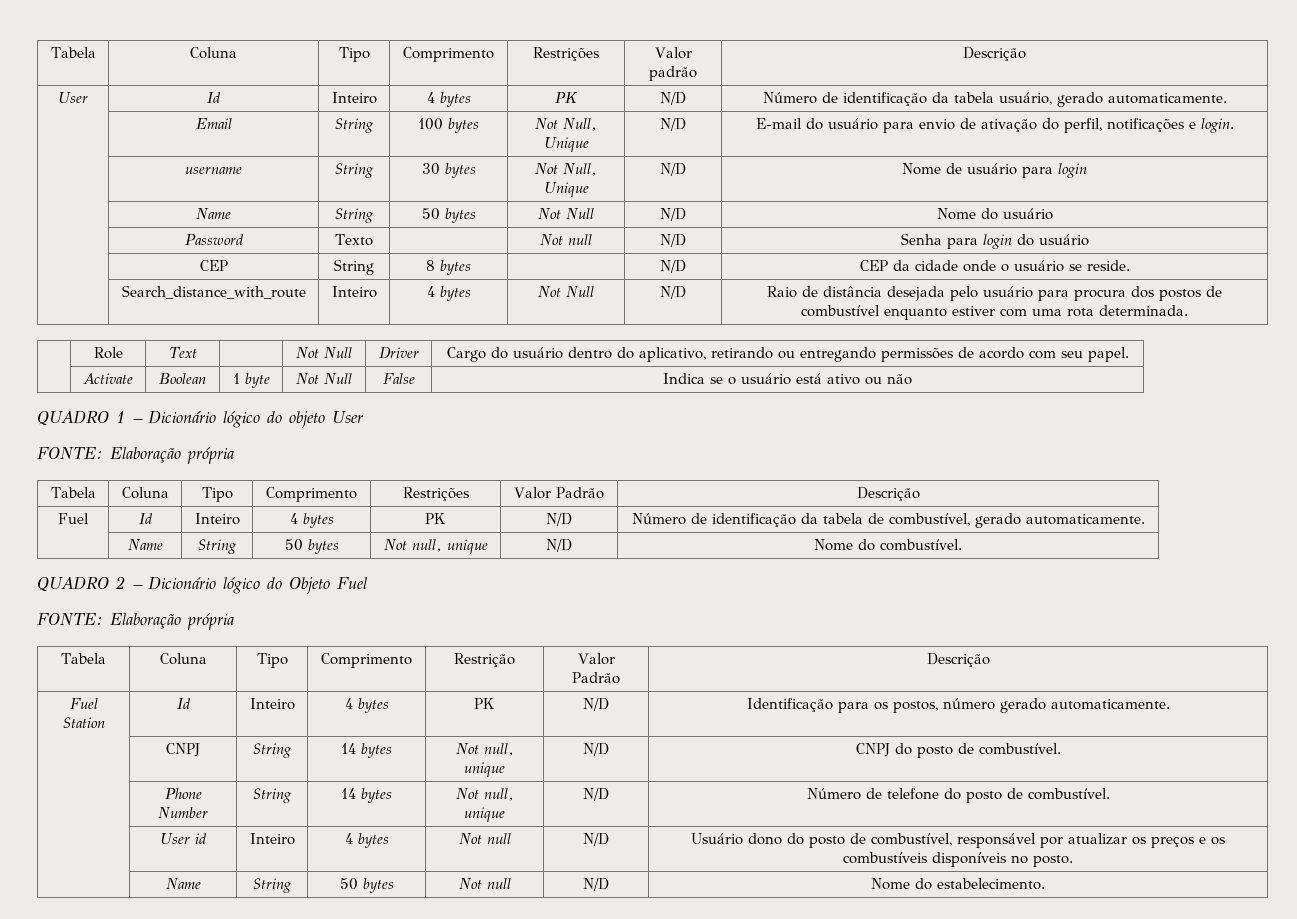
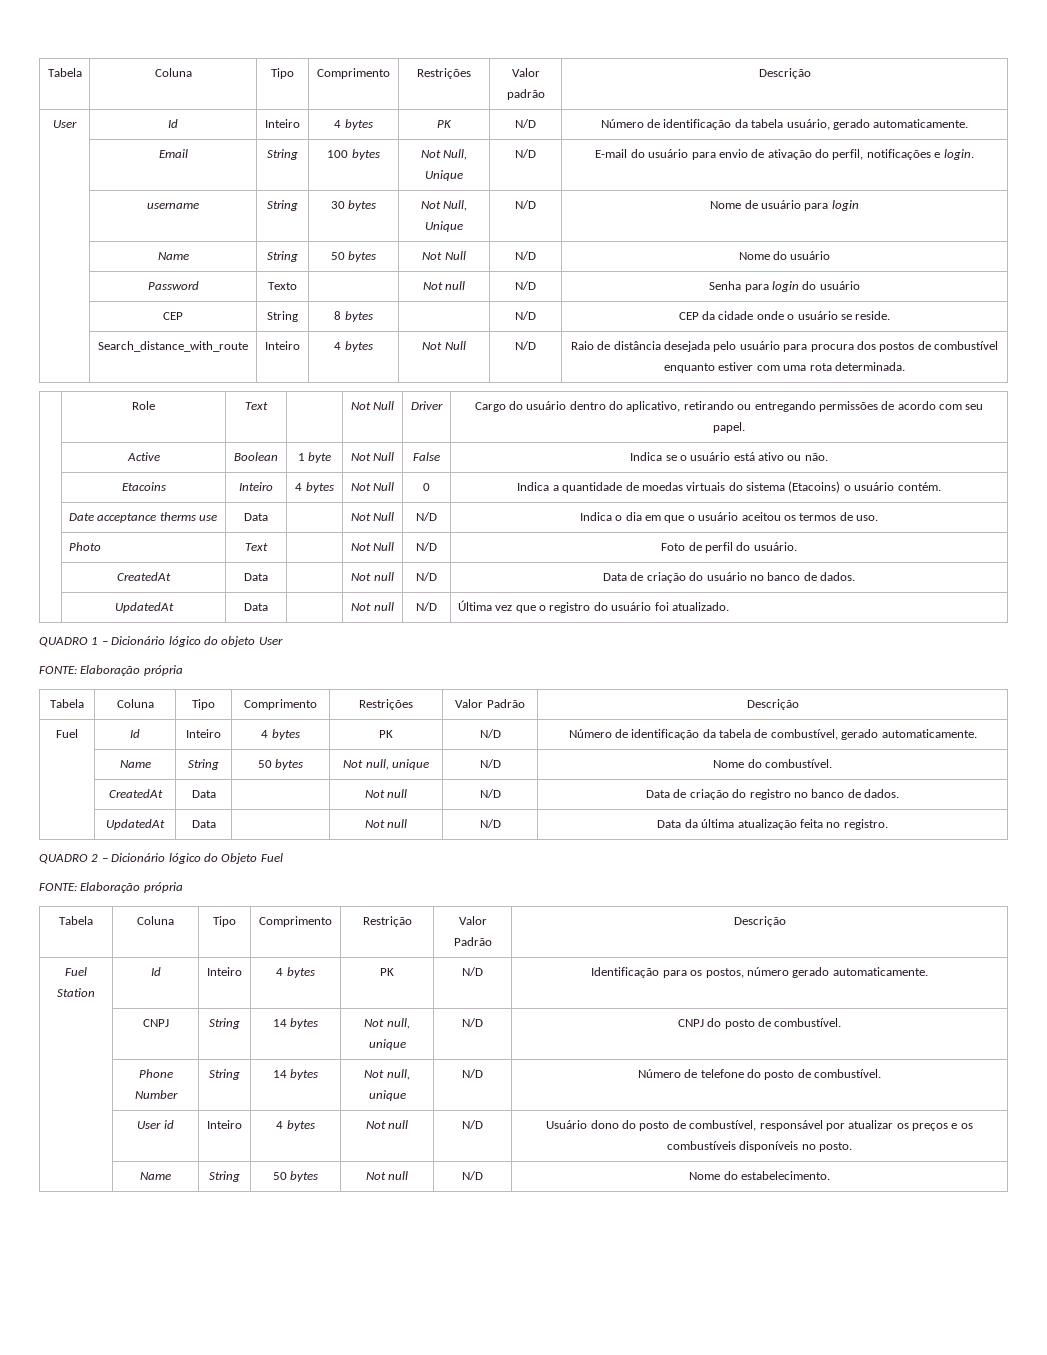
- | Activate | Boolean | 1 byte | Not Null | False | Indica se o usuário está ativo ou não
+ | Active | Boolean | 1 byte | Not Null | False | Indica se o usuário está ativo ou não.
+ | Etacoins | Inteiro | 4 bytes | Not Null | 0 | Indica a quantidade de moedas virtuais do sistema (Etacoins) o usuário contém.
+ | Date acceptance therms use | Data | | Not Null | N/D | Indica o dia em que o usuário aceitou os termos de uso.
+ | Photo | Text | | Not Null | N/D | Foto de perfil do usuário.
+ | CreatedAt | Data | | Not null | N/D | Data de criação do usuário no banco de dados.
+ | UpdatedAt | Data | | Not null | N/D | Última vez que o registro do usuário foi atualizado.
+ | CreatedAt | Data | | Not null | N/D | Data de criação do registro no banco de dados.
+ | UpdatedAt | Data | | Not null | N/D | Data da última atualização feita no registro.

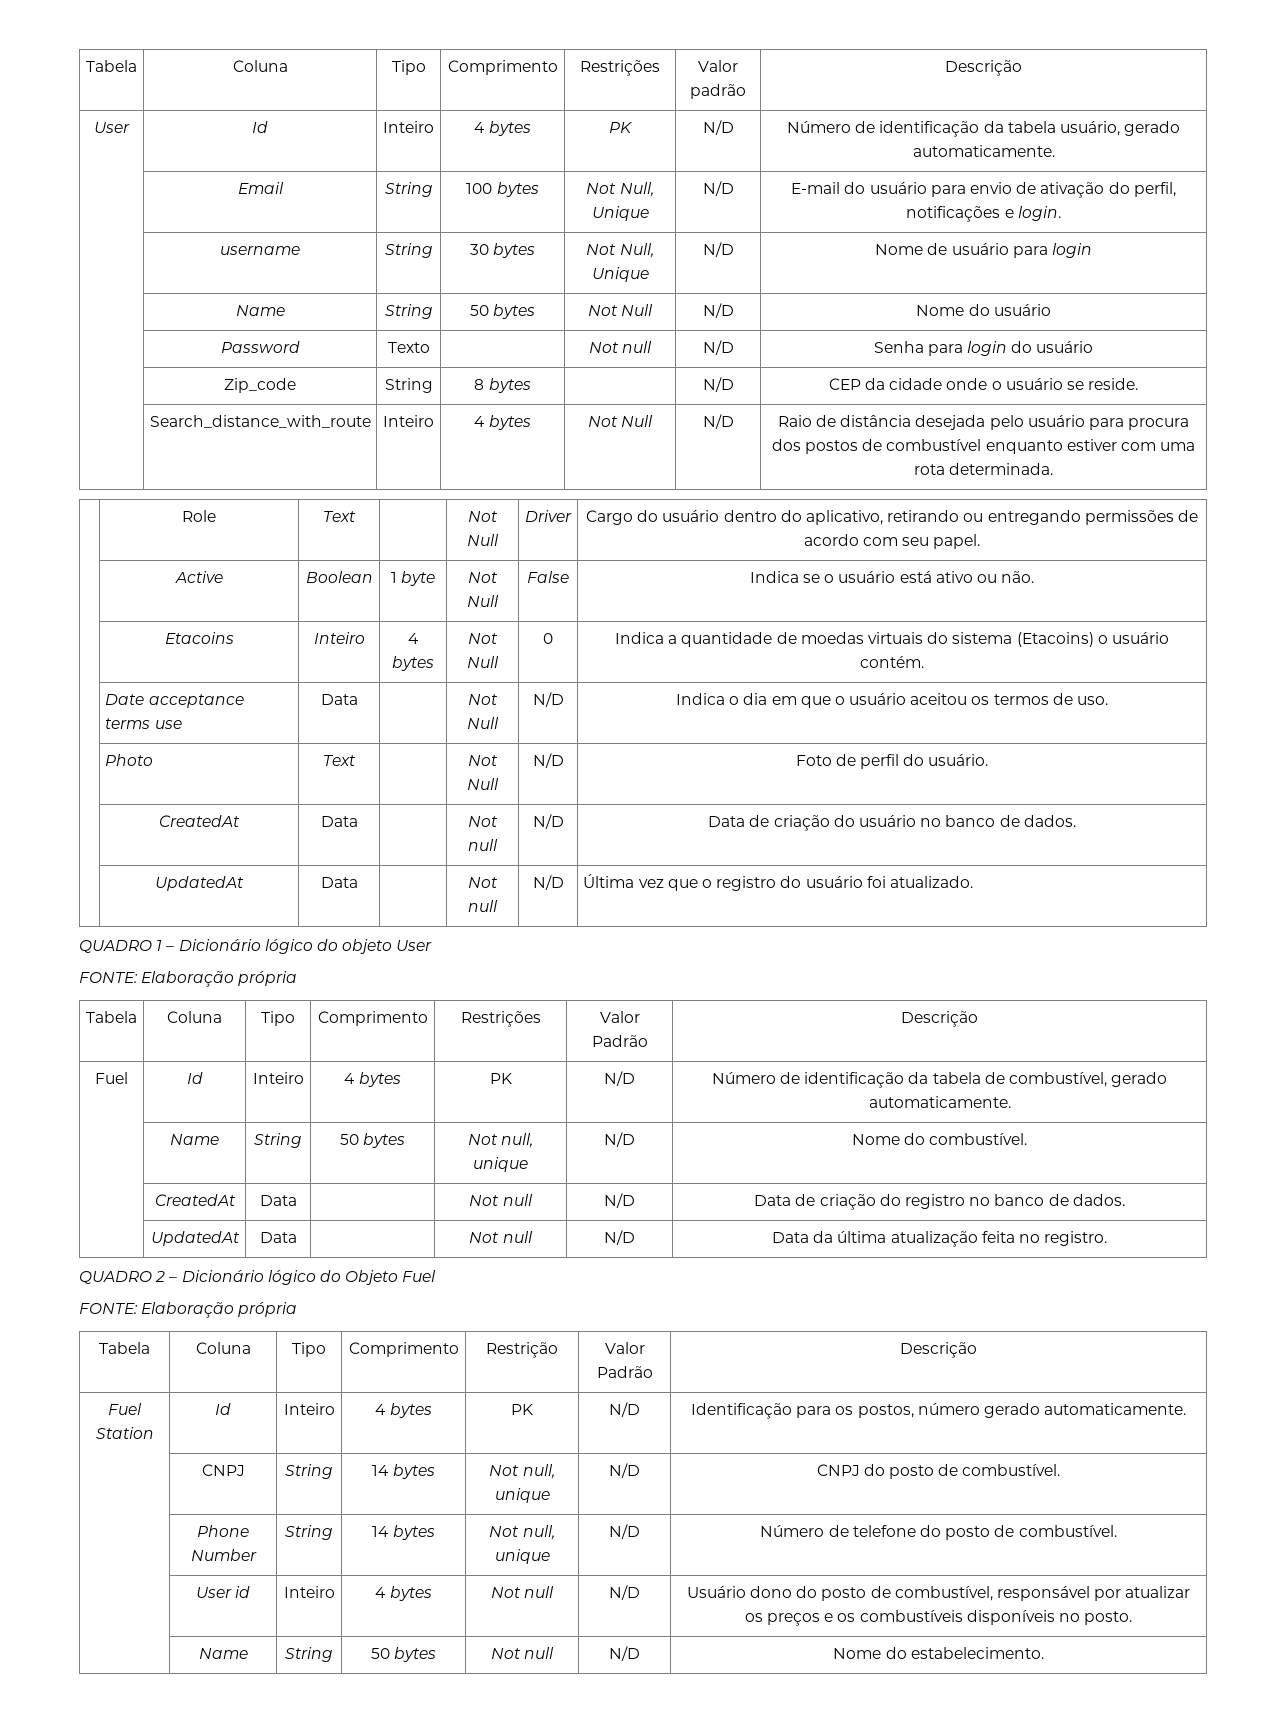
- | CEP | String | 8 bytes | | N/D | CEP da cidade onde o usuário se reside.
+ | Zip_code | String | 8 bytes | | N/D | CEP da cidade onde o usuário se reside.
- | Date acceptance therms use | Data | | Not Null | N/D | Indica o dia em que o usuário aceitou os termos de uso.
+ | Date acceptance terms use | Data | | Not Null | N/D | Indica o dia em que o usuário aceitou os termos de uso.

